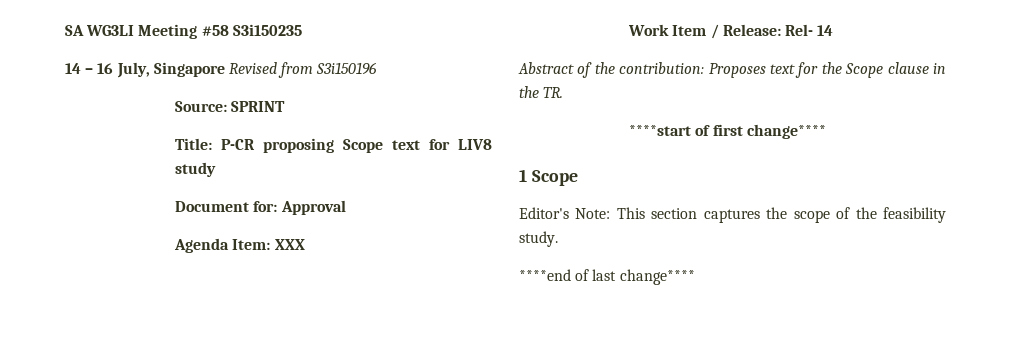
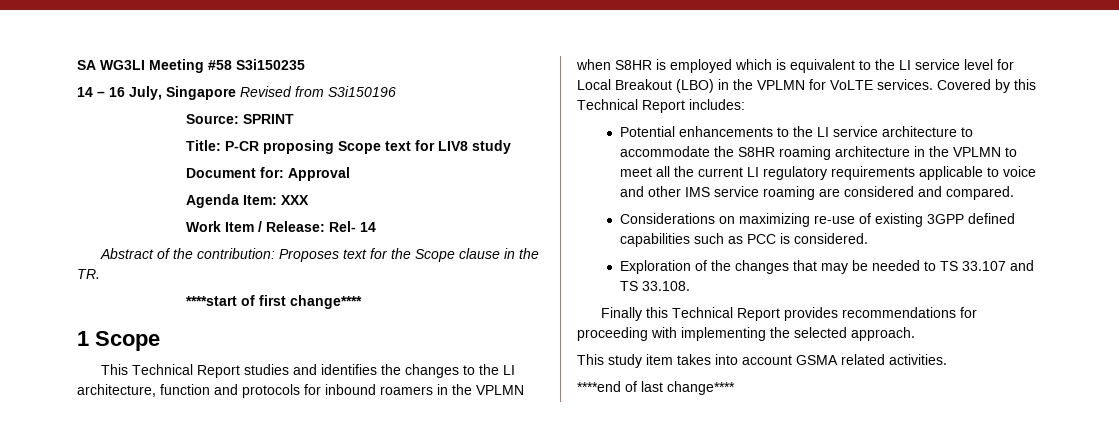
- Editor's Note: This section captures the scope of the feasibility study.
+ This Technical Report studies and identifies the changes to the LI architecture, function and protocols for inbound roamers in the VPLMN when S8HR is employed which is equivalent to the LI service level for Local Breakout (LBO) in the VPLMN for VoLTE services. Covered by this Technical Report includes:
+ Potential enhancements to the LI service architecture to accommodate the S8HR roaming architecture in the VPLMN to meet all the current LI regulatory requirements applicable to voice and other IMS service roaming are considered and compared.
+ Considerations on maximizing re-use of existing 3GPP defined capabilities such as PCC is considered.
+ Exploration of the changes that may be needed to TS 33.107 and TS 33.108.
+ Finally this Technical Report provides recommendations for proceeding with implementing the selected approach.
+ This study item takes into account GSMA related activities.

